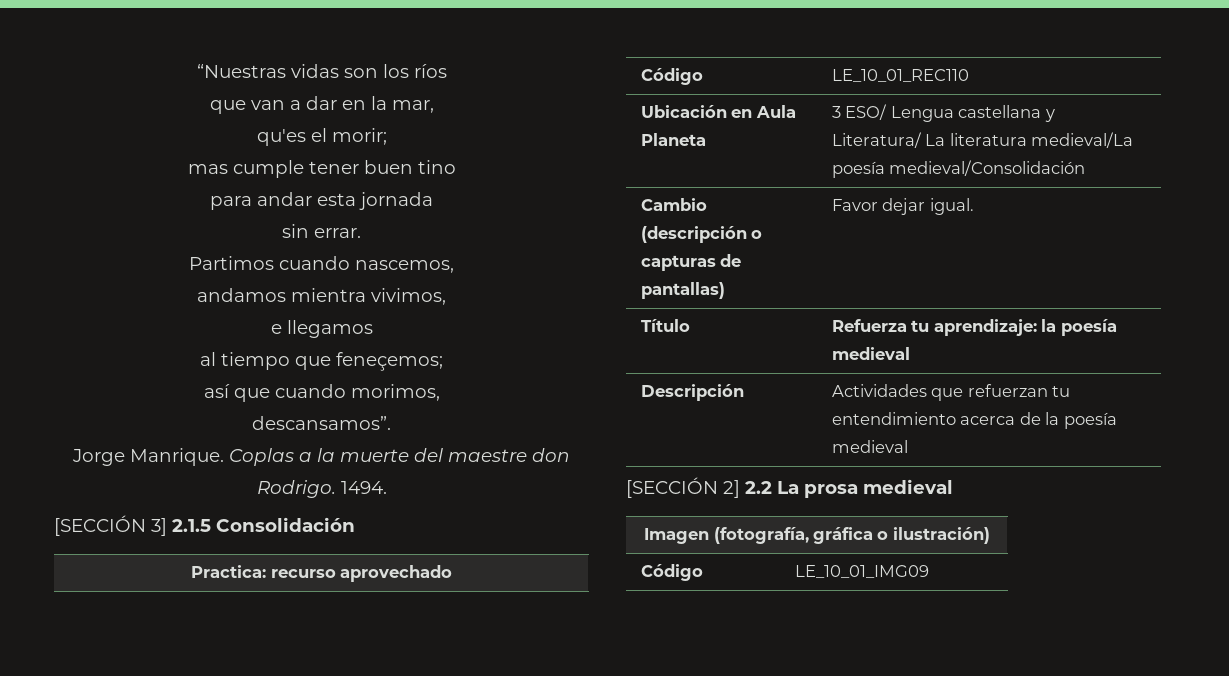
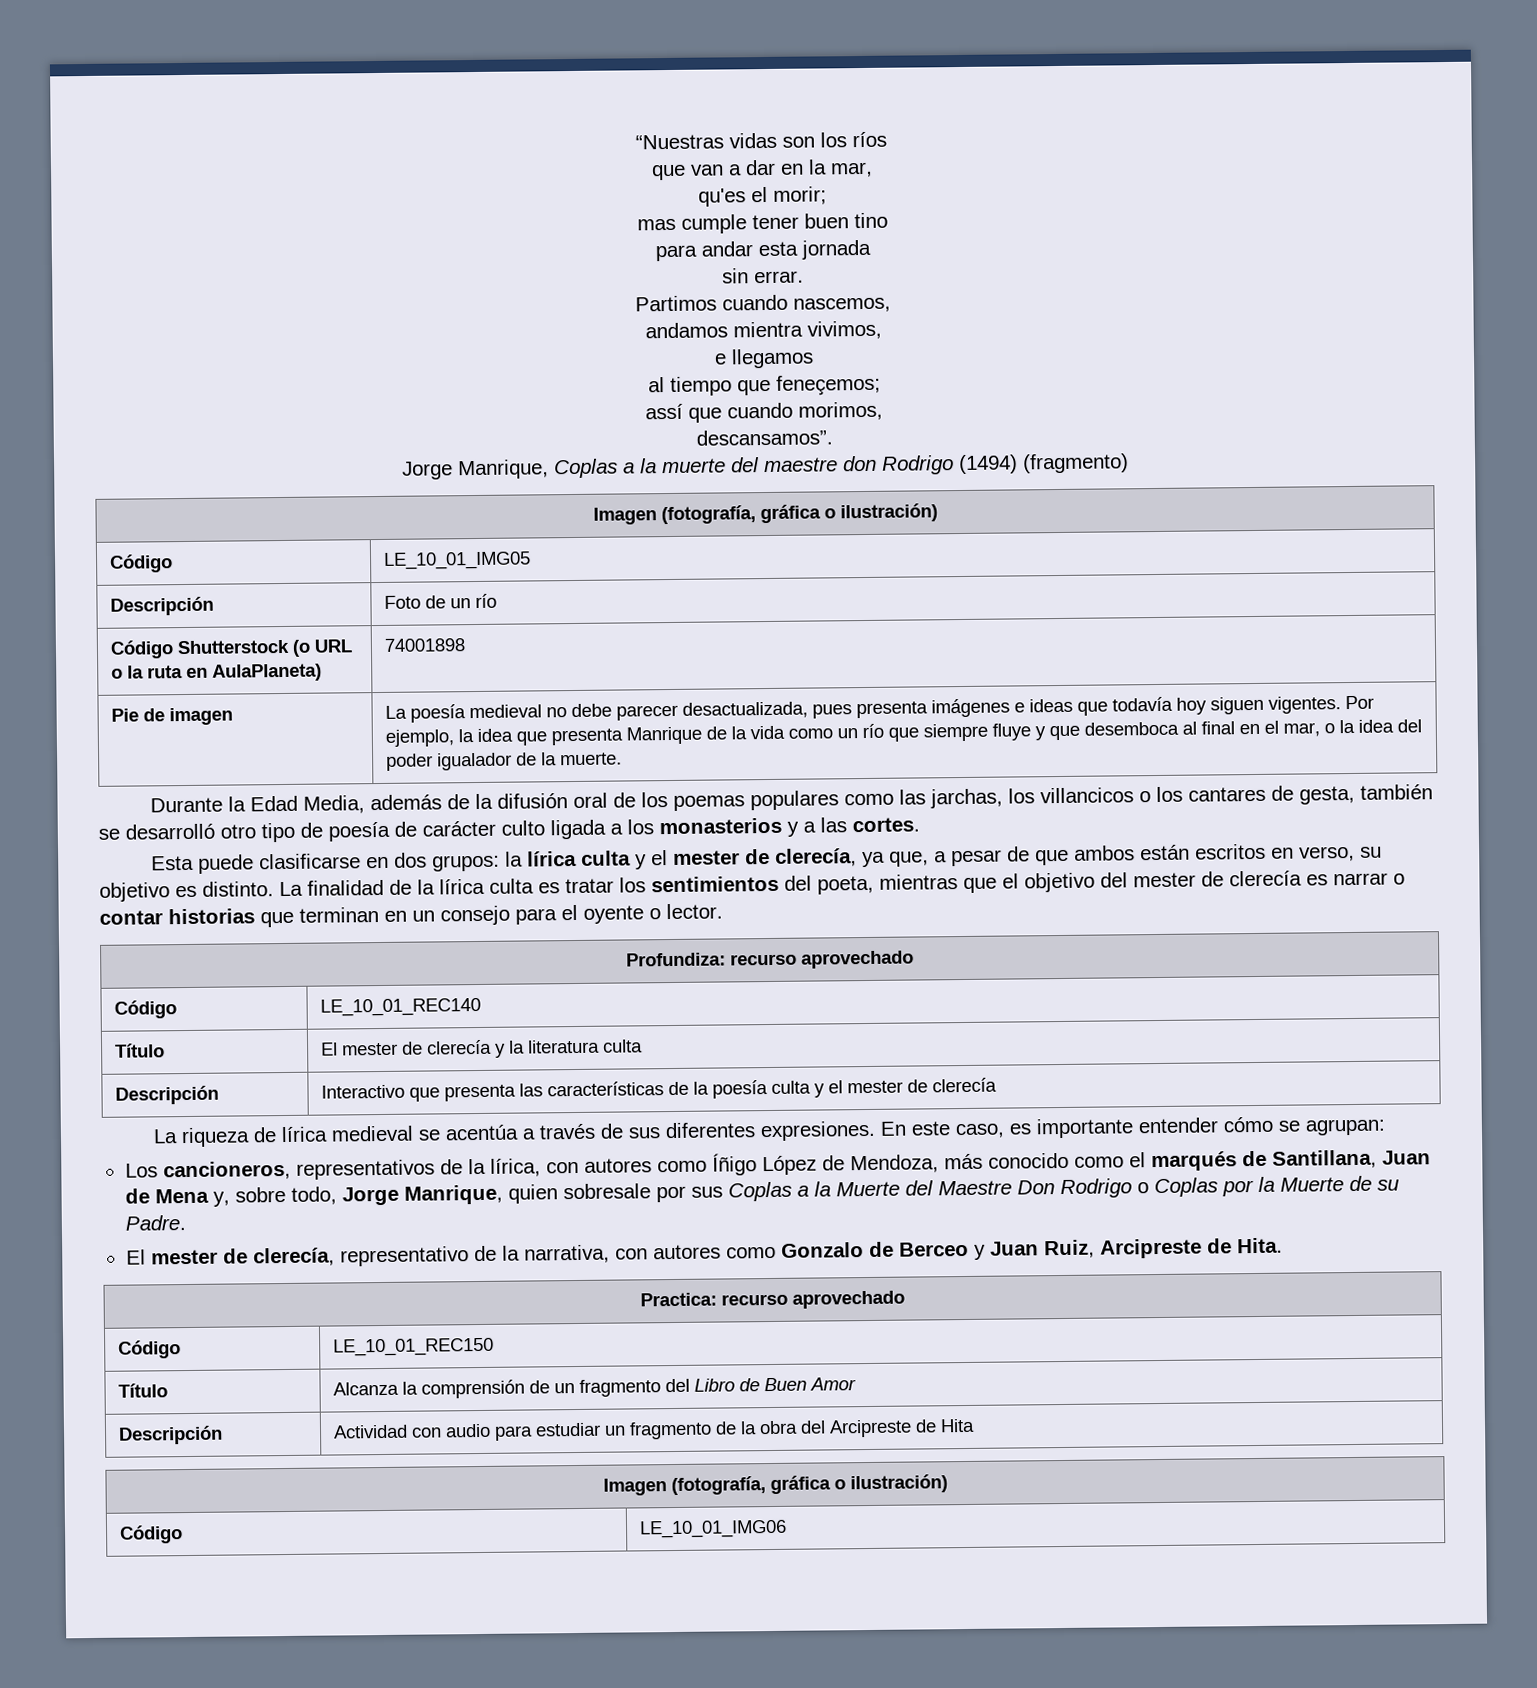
- así que cuando morimos,
+ assí que cuando morimos,
- Jorge Manrique. Coplas a la muerte del maestre don Rodrigo. 1494.
- [SECCIÓN 3] 2.1.5 Consolidación
+ Jorge Manrique, Coplas a la muerte del maestre don Rodrigo (1494) (fragmento)
+ Imagen (fotografía, gráfica o ilustración)
+ Código | LE_10_01_IMG05
+ Descripción | Foto de un río
+ Código Shutterstock (o URL o la ruta en AulaPlaneta) | 74001898
+ Pie de imagen | La poesía medieval no debe parecer desactualizada, pues presenta imágenes e ideas que todavía hoy siguen vigentes. Por ejemplo, la idea que presenta Manrique de la vida como un río que siempre fluye y que desemboca al final en el mar, o la idea del poder igualador de la muerte.
+ Durante la Edad Media, además de la difusión oral de los poemas populares como las jarchas, los villancicos o los cantares de gesta, también se desarrolló otro tipo de poesía de carácter culto ligada a los monasterios y a las cortes.
+ Esta puede clasificarse en dos grupos: la lírica culta y el mester de clerecía, ya que, a pesar de que ambos están escritos en verso, su objetivo es distinto. La finalidad de la lírica culta es tratar los sentimientos del poeta, mientras que el objetivo del mester de clerecía es narrar o contar historias que terminan en un consejo para el oyente o lector.
+ Profundiza: recurso aprovechado
+ Código | LE_10_01_REC140
+ Título | El mester de clerecía y la literatura culta
+ Descripción | Interactivo que presenta las características de la poesía culta y el mester de clerecía
+ La riqueza de lírica medieval se acentúa a través de sus diferentes expresiones. En este caso, es importante entender cómo se agrupan:
+ Los cancioneros, representativos de la lírica, con autores como Íñigo López de Mendoza, más conocido como el marqués de Santillana, Juan de Mena y, sobre todo, Jorge Manrique, quien sobresale por sus Coplas a la Muerte del Maestre Don Rodrigo o Coplas por la Muerte de su Padre.
+ El mester de clerecía, representativo de la narrativa, con autores como Gonzalo de Berceo y Juan Ruiz, Arcipreste de Hita.
  Practica: recurso aprovechado
- Código | LE_10_01_REC110
- Ubicación en Aula Planeta | 3 ESO/ Lengua castellana y Literatura/ La literatura medieval/La poesía medieval/Consolidación
- Cambio (descripción o capturas de pantallas) | Favor dejar igual.
- Título | Refuerza tu aprendizaje: la poesía medieval
- Descripción | Actividades que refuerzan tu entendimiento acerca de la poesía medieval
- [SECCIÓN 2] 2.2 La prosa medieval
+ Código | LE_10_01_REC150
+ Título | Alcanza la comprensión de un fragmento del Libro de Buen Amor
+ Descripción | Actividad con audio para estudiar un fragmento de la obra del Arcipreste de Hita
  Imagen (fotografía, gráfica o ilustración)
- Código | LE_10_01_IMG09
+ Código | LE_10_01_IMG06

